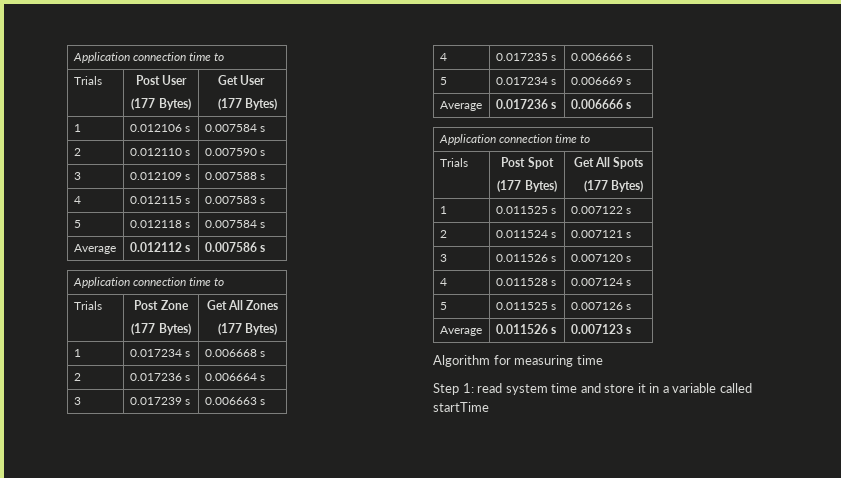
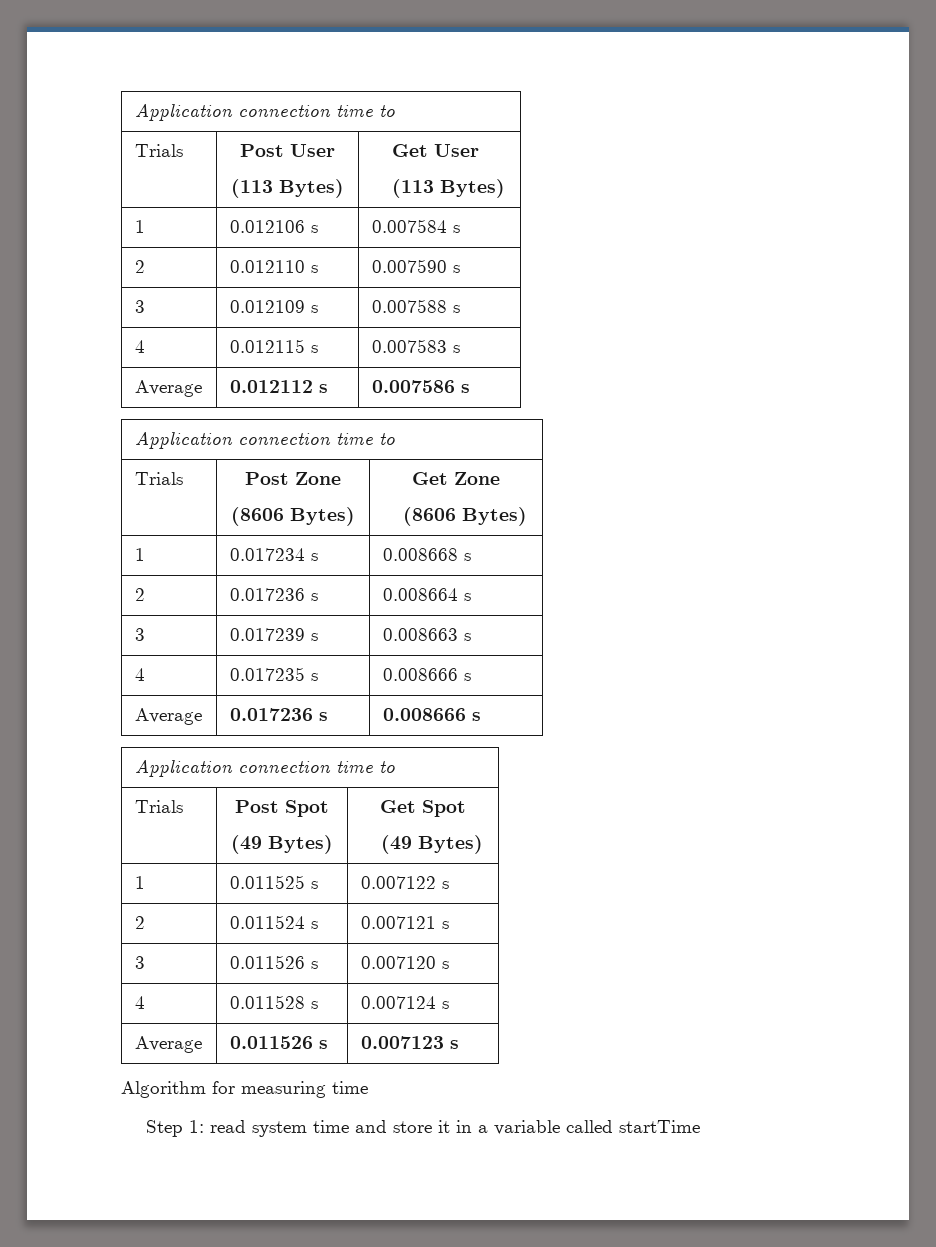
  Trials | Post User
- (177 Bytes) | Get User
- (177 Bytes)
+ (113 Bytes) | Get User
+ (113 Bytes)
- 5 | 0.012118 s | 0.007584 s
  Trials | Post Zone
- (177 Bytes) | Get All Zones
- (177 Bytes)
+ (8606 Bytes) | Get Zone
+ (8606 Bytes)
- 1 | 0.017234 s | 0.006668 s
+ 1 | 0.017234 s | 0.008668 s
- 2 | 0.017236 s | 0.006664 s
+ 2 | 0.017236 s | 0.008664 s
- 3 | 0.017239 s | 0.006663 s
+ 3 | 0.017239 s | 0.008663 s
- 4 | 0.017235 s | 0.006666 s
- 5 | 0.017234 s | 0.006669 s
+ 4 | 0.017235 s | 0.008666 s
- Average | 0.017236 s | 0.006666 s
+ Average | 0.017236 s | 0.008666 s
  Trials | Post Spot
- (177 Bytes) | Get All Spots
- (177 Bytes)
+ (49 Bytes) | Get Spot
+ (49 Bytes)
- 5 | 0.011525 s | 0.007126 s

